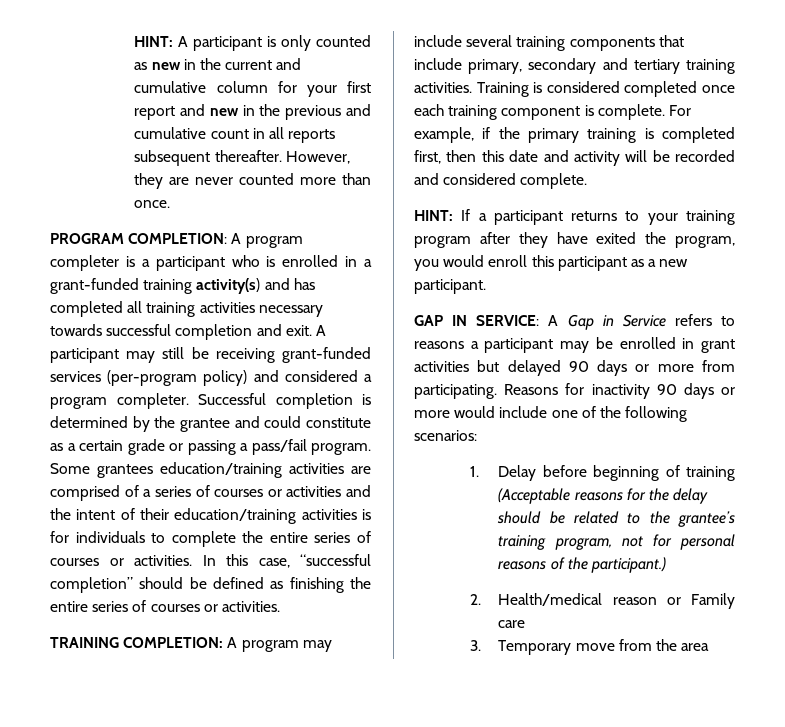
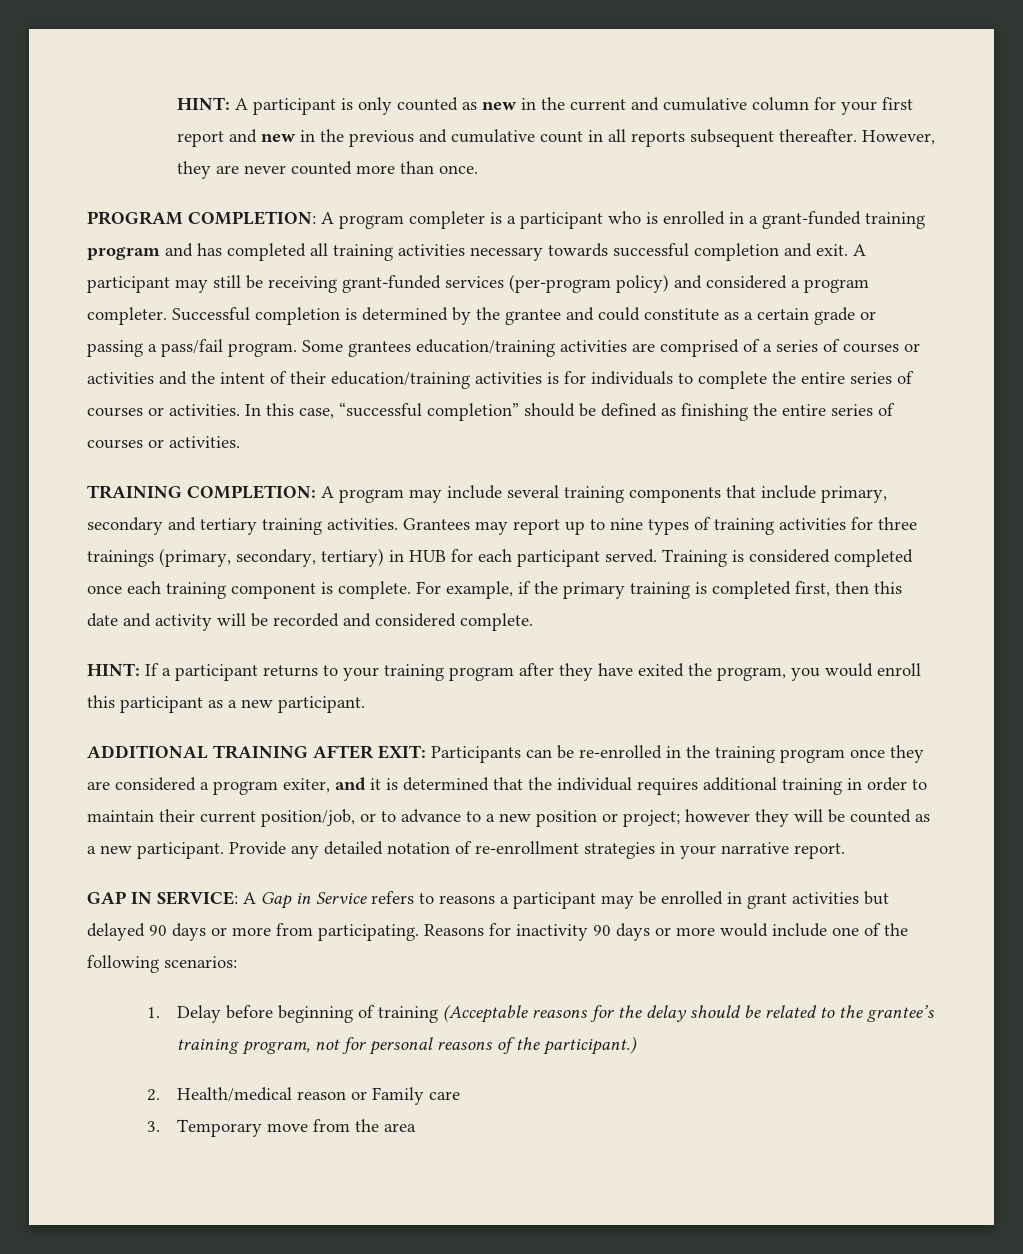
- PROGRAM COMPLETION: A program completer is a participant who is enrolled in a grant-funded training activity(s) and has completed all training activities necessary towards successful completion and exit.
+ PROGRAM COMPLETION: A program completer is a participant who is enrolled in a grant-funded training program and has completed all training activities necessary towards successful completion and exit.
+ Grantees may report up to nine types of training activities for three trainings (primary, secondary, tertiary) in HUB for each participant served.
+ ADDITIONAL TRAINING AFTER EXIT: Participants can be re-enrolled in the training program once they are considered a program exiter, and it is determined that the individual requires additional training in order to maintain their current position/job, or to advance to a new position or project; however they will be counted as a new participant. Provide any detailed notation of re-enrollment strategies in your narrative report.

